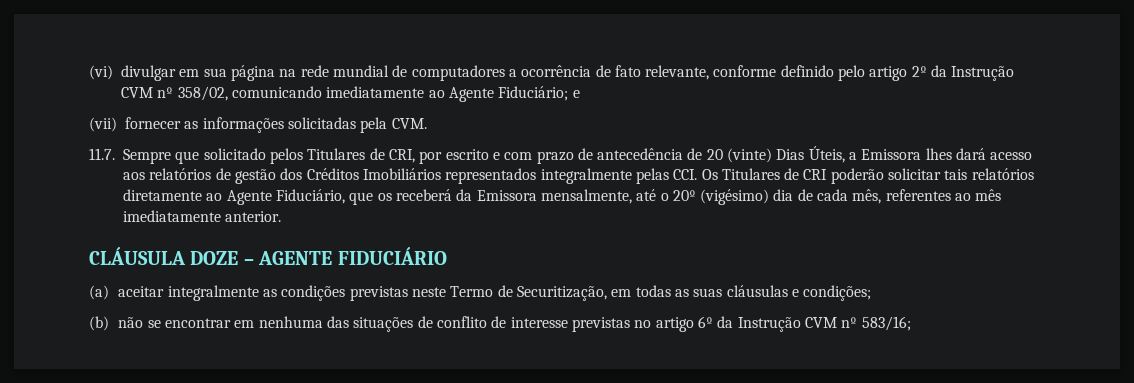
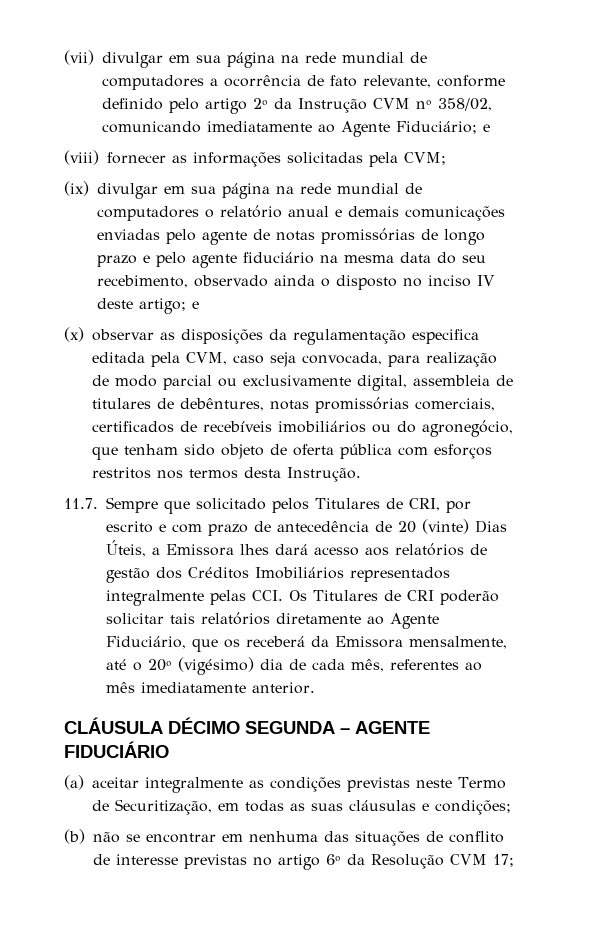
- (vi) divulgar em sua página na rede mundial de computadores a ocorrência de fato relevante, conforme definido pelo artigo 2º da Instrução CVM nº 358/02, comunicando imediatamente ao Agente Fiduciário; e
+ (vii) divulgar em sua página na rede mundial de computadores a ocorrência de fato relevante, conforme definido pelo artigo 2º da Instrução CVM nº 358/02, comunicando imediatamente ao Agente Fiduciário; e
- (vii) fornecer as informações solicitadas pela CVM.
+ (viii) fornecer as informações solicitadas pela CVM;
+ (ix) divulgar em sua página na rede mundial de computadores o relatório anual e demais comunicações enviadas pelo agente de notas promissórias de longo prazo e pelo agente fiduciário na mesma data do seu recebimento, observado ainda o disposto no inciso IV deste artigo; e
+ (x) observar as disposições da regulamentação especifica editada pela CVM, caso seja convocada, para realização de modo parcial ou exclusivamente digital, assembleia de titulares de debêntures, notas promissórias comerciais, certificados de recebíveis imobiliários ou do agronegócio, que tenham sido objeto de oferta pública com esforços restritos nos termos desta Instrução.
- CLÁUSULA DOZE – AGENTE FIDUCIÁRIO
+ CLÁUSULA DÉCIMO SEGUNDA – AGENTE FIDUCIÁRIO
- (b) não se encontrar em nenhuma das situações de conflito de interesse previstas no artigo 6º da Instrução CVM nº 583/16;
+ (b) não se encontrar em nenhuma das situações de conflito de interesse previstas no artigo 6º da Resolução CVM 17;

